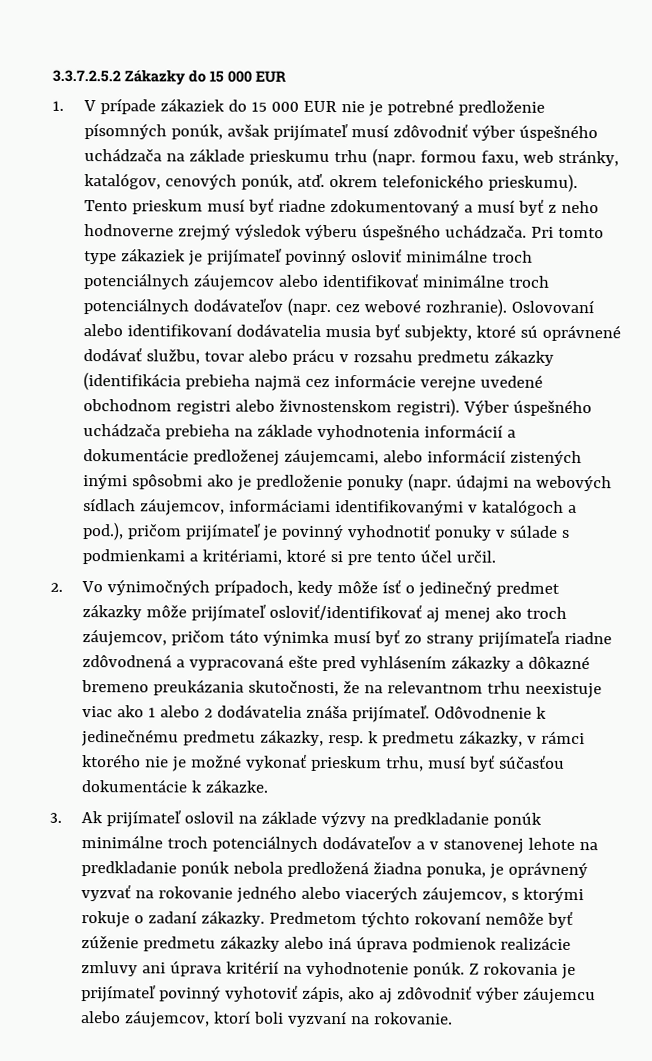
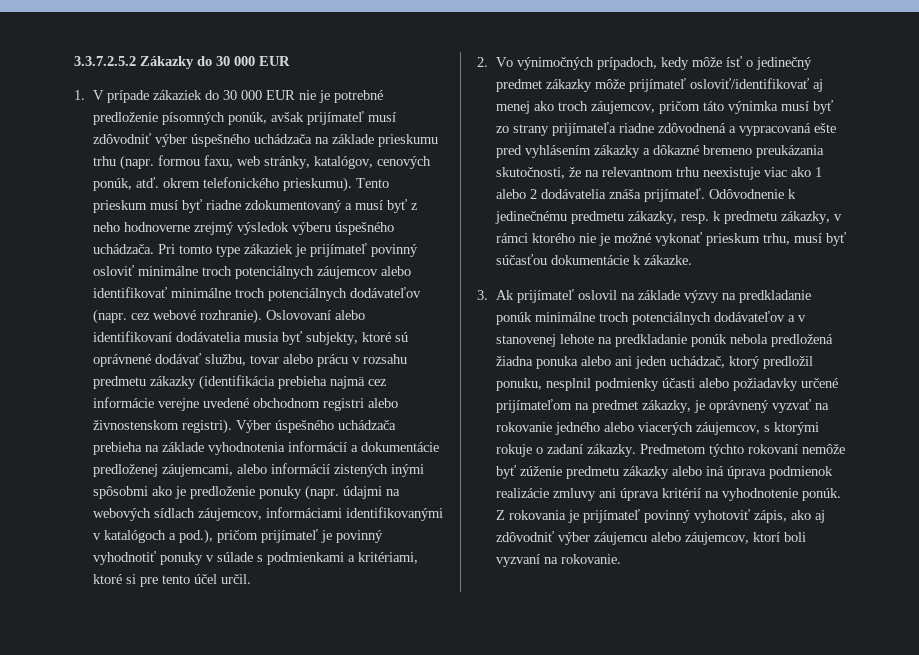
- 3.3.7.2.5.2 Zákazky do 15 000 EUR
+ 3.3.7.2.5.2 Zákazky do 30 000 EUR
- 1. V prípade zákaziek do 15 000 EUR nie je potrebné predloženie písomných ponúk, avšak prijímateľ musí zdôvodniť výber úspešného uchádzača na základe prieskumu trhu (napr. formou faxu, web stránky, katalógov, cenových ponúk, atď. okrem telefonického prieskumu).
+ 1. V prípade zákaziek do 30 000 EUR nie je potrebné predloženie písomných ponúk, avšak prijímateľ musí zdôvodniť výber úspešného uchádzača na základe prieskumu trhu (napr. formou faxu, web stránky, katalógov, cenových ponúk, atď. okrem telefonického prieskumu).
- 3. Ak prijímateľ oslovil na základe výzvy na predkladanie ponúk minimálne troch potenciálnych dodávateľov a v stanovenej lehote na predkladanie ponúk nebola predložená žiadna ponuka, je oprávnený vyzvať na rokovanie jedného alebo viacerých záujemcov, s ktorými rokuje o zadaní zákazky.
+ 3. Ak prijímateľ oslovil na základe výzvy na predkladanie ponúk minimálne troch potenciálnych dodávateľov a v stanovenej lehote na predkladanie ponúk nebola predložená žiadna ponuka alebo ani jeden uchádzač, ktorý predložil ponuku, nesplnil podmienky účasti alebo požiadavky určené prijímateľom na predmet zákazky, je oprávnený vyzvať na rokovanie jedného alebo viacerých záujemcov, s ktorými rokuje o zadaní zákazky.

